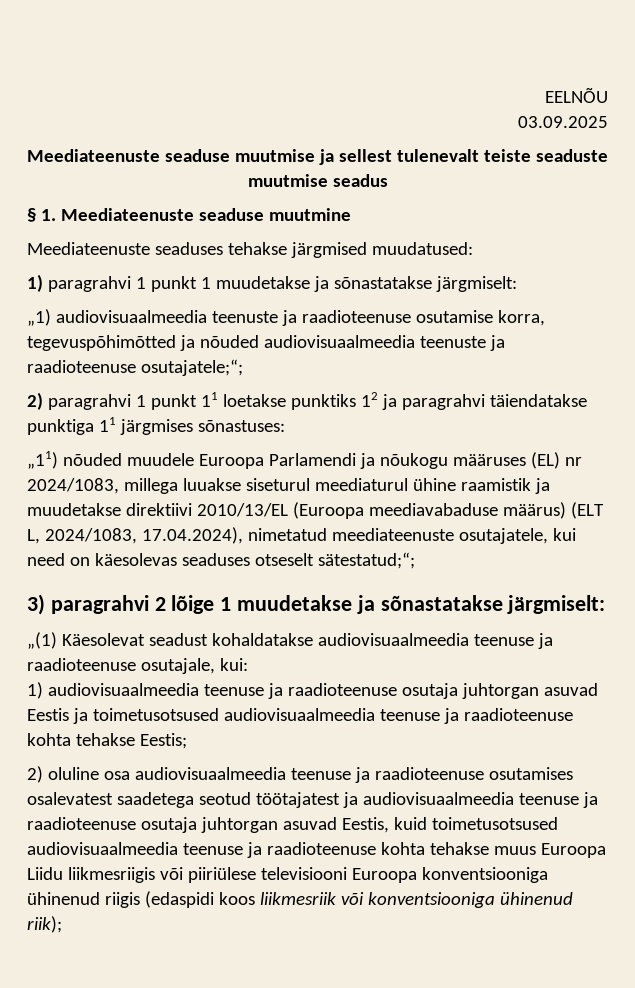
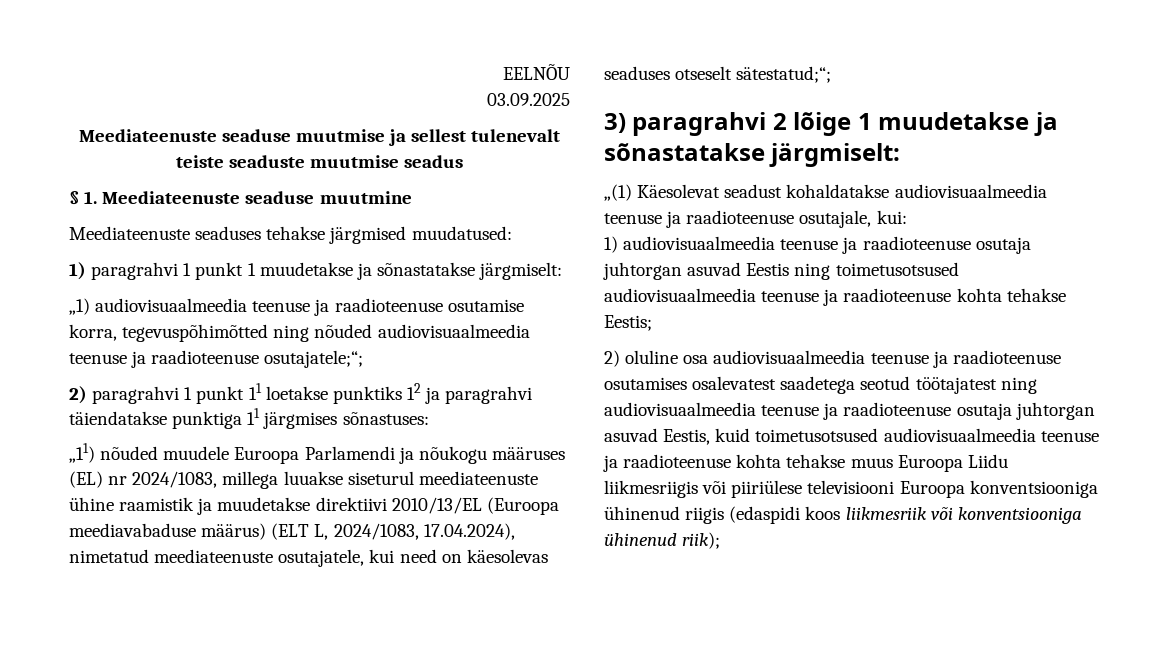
- „1) audiovisuaalmeedia teenuste ja raadioteenuse osutamise korra, tegevuspõhimõtted ja nõuded audiovisuaalmeedia teenuste ja raadioteenuse osutajatele;“;
+ „1) audiovisuaalmeedia teenuse ja raadioteenuse osutamise korra, tegevuspõhimõtted ning nõuded audiovisuaalmeedia teenuse ja raadioteenuse osutajatele;“;
- „11) nõuded muudele Euroopa Parlamendi ja nõukogu määruses (EL) nr 2024/1083, millega luuakse siseturul meediaturul ühine raamistik ja muudetakse direktiivi 2010/13/EL (Euroopa meediavabaduse määrus) (ELT L, 2024/1083, 17.04.2024), nimetatud meediateenuste osutajatele, kui need on käesolevas seaduses otseselt sätestatud;“;
+ „11) nõuded muudele Euroopa Parlamendi ja nõukogu määruses (EL) nr 2024/1083, millega luuakse siseturul meediateenuste ühine raamistik ja muudetakse direktiivi 2010/13/EL (Euroopa meediavabaduse määrus) (ELT L, 2024/1083, 17.04.2024), nimetatud meediateenuste osutajatele, kui need on käesolevas seaduses otseselt sätestatud;“;
- 1) audiovisuaalmeedia teenuse ja raadioteenuse osutaja juhtorgan asuvad Eestis ja toimetusotsused audiovisuaalmeedia teenuse ja raadioteenuse kohta tehakse Eestis;
+ 1) audiovisuaalmeedia teenuse ja raadioteenuse osutaja juhtorgan asuvad Eestis ning toimetusotsused audiovisuaalmeedia teenuse ja raadioteenuse kohta tehakse Eestis;
- 2) oluline osa audiovisuaalmeedia teenuse ja raadioteenuse osutamises osalevatest saadetega seotud töötajatest ja audiovisuaalmeedia teenuse ja raadioteenuse osutaja juhtorgan asuvad Eestis, kuid toimetusotsused audiovisuaalmeedia teenuse ja raadioteenuse kohta tehakse muus Euroopa Liidu liikmesriigis või piiriülese televisiooni Euroopa konventsiooniga ühinenud riigis (edaspidi koos liikmesriik või konventsiooniga ühinenud riik);
+ 2) oluline osa audiovisuaalmeedia teenuse ja raadioteenuse osutamises osalevatest saadetega seotud töötajatest ning audiovisuaalmeedia teenuse ja raadioteenuse osutaja juhtorgan asuvad Eestis, kuid toimetusotsused audiovisuaalmeedia teenuse ja raadioteenuse kohta tehakse muus Euroopa Liidu liikmesriigis või piiriülese televisiooni Euroopa konventsiooniga ühinenud riigis (edaspidi koos liikmesriik või konventsiooniga ühinenud riik);

